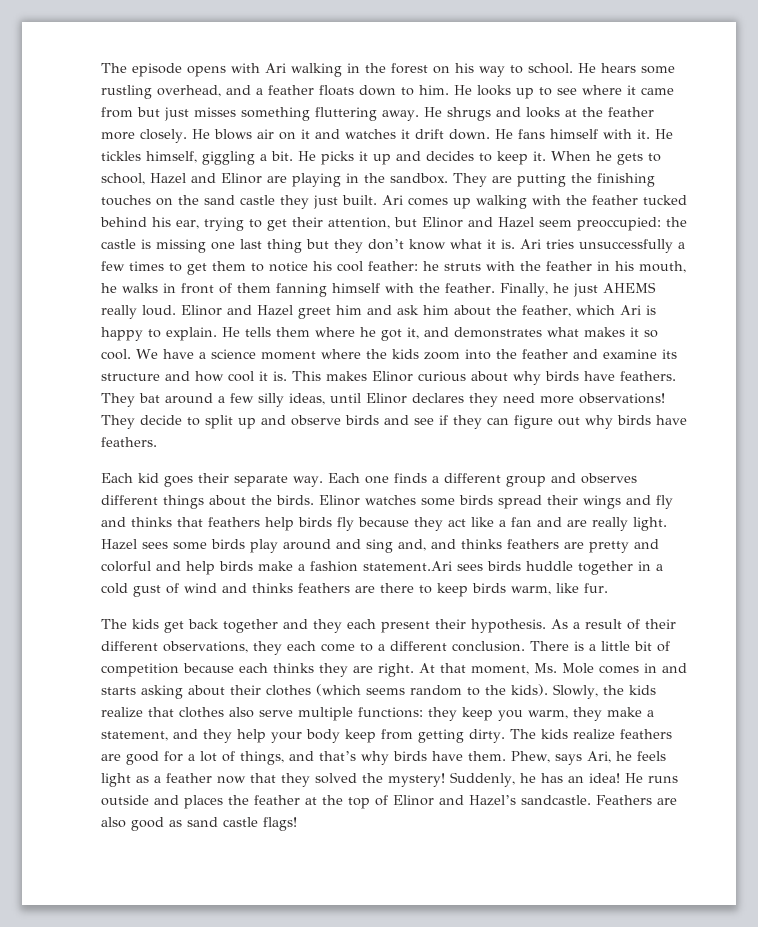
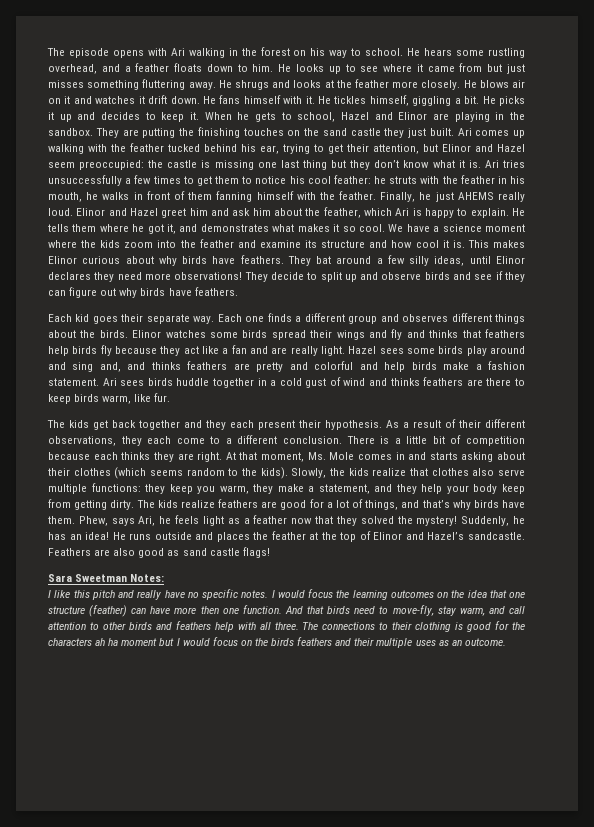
- Hazel sees some birds play around and sing and, and thinks feathers are pretty and colorful and help birds make a fashion statement.Ari sees birds huddle together in a cold gust of wind and thinks feathers are there to keep birds warm, like fur.
+ Hazel sees some birds play around and sing and, and thinks feathers are pretty and colorful and help birds make a fashion statement. Ari sees birds huddle together in a cold gust of wind and thinks feathers are there to keep birds warm, like fur.
+ Sara Sweetman Notes:
+ I like this pitch and really have no specific notes. I would focus the learning outcomes on the idea that one structure (feather) can have more then one function. And that birds need to move-fly, stay warm, and call attention to other birds and feathers help with all three. The connections to their clothing is good for the characters ah ha moment but I would focus on the birds feathers and their multiple uses as an outcome.

